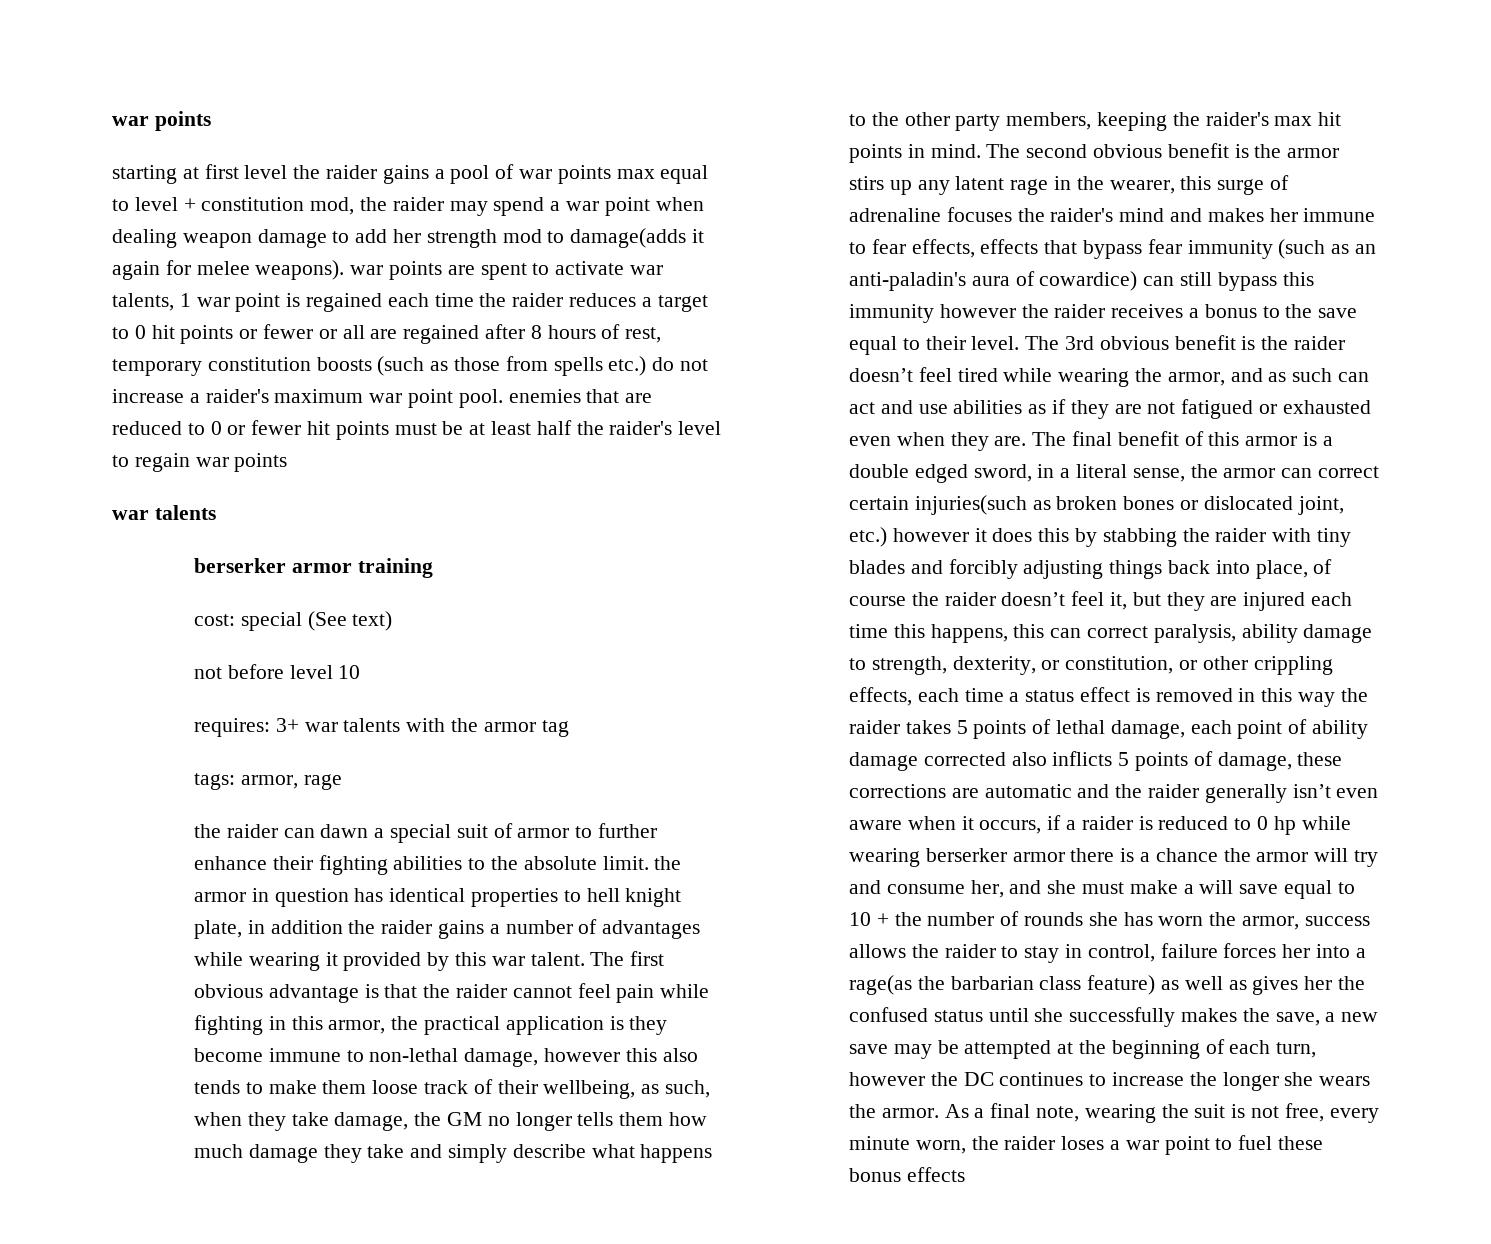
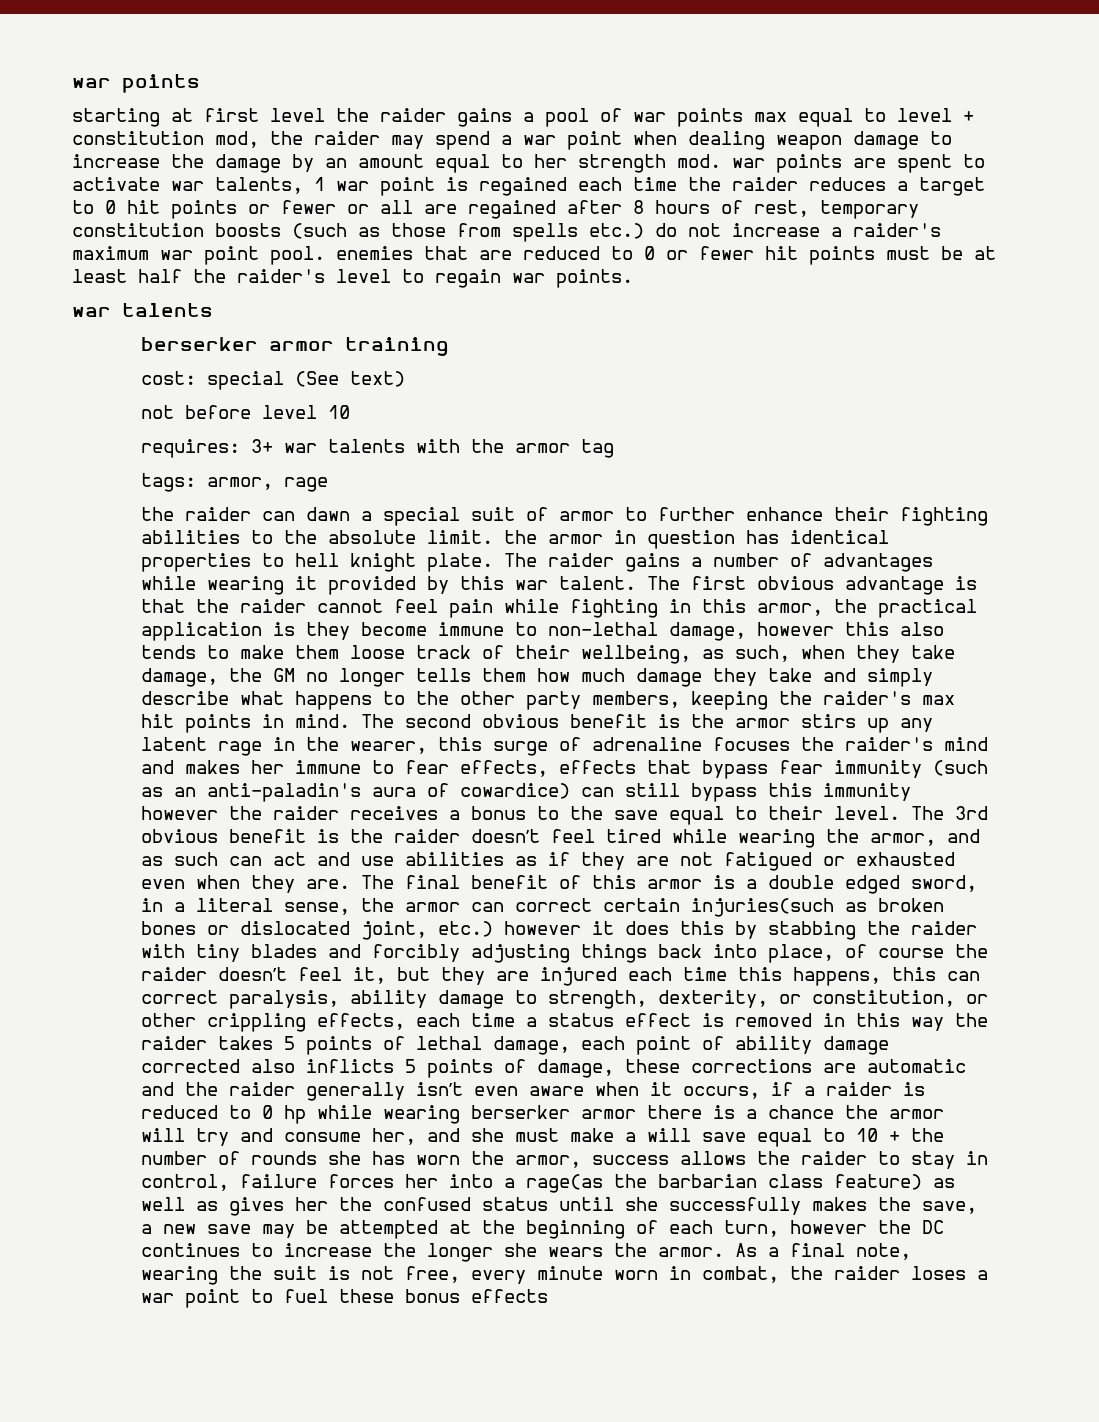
- starting at first level the raider gains a pool of war points max equal to level + constitution mod, the raider may spend a war point when dealing weapon damage to add her strength mod to damage(adds it again for melee weapons). war points are spent to activate war talents, 1 war point is regained each time the raider reduces a target to 0 hit points or fewer or all are regained after 8 hours of rest, temporary constitution boosts (such as those from spells etc.) do not increase a raider's maximum war point pool. enemies that are reduced to 0 or fewer hit points must be at least half the raider's level to regain war points
+ starting at first level the raider gains a pool of war points max equal to level + constitution mod, the raider may spend a war point when dealing weapon damage to increase the damage by an amount equal to her strength mod. war points are spent to activate war talents, 1 war point is regained each time the raider reduces a target to 0 hit points or fewer or all are regained after 8 hours of rest, temporary constitution boosts (such as those from spells etc.) do not increase a raider's maximum war point pool. enemies that are reduced to 0 or fewer hit points must be at least half the raider's level to regain war points.
- the raider can dawn a special suit of armor to further enhance their fighting abilities to the absolute limit. the armor in question has identical properties to hell knight plate, in addition the raider gains a number of advantages while wearing it provided by this war talent.
+ the raider can dawn a special suit of armor to further enhance their fighting abilities to the absolute limit. the armor in question has identical properties to hell knight plate. The raider gains a number of advantages while wearing it provided by this war talent.
- As a final note, wearing the suit is not free, every minute worn, the raider loses a war point to fuel these bonus effects
+ As a final note, wearing the suit is not free, every minute worn in combat, the raider loses a war point to fuel these bonus effects

